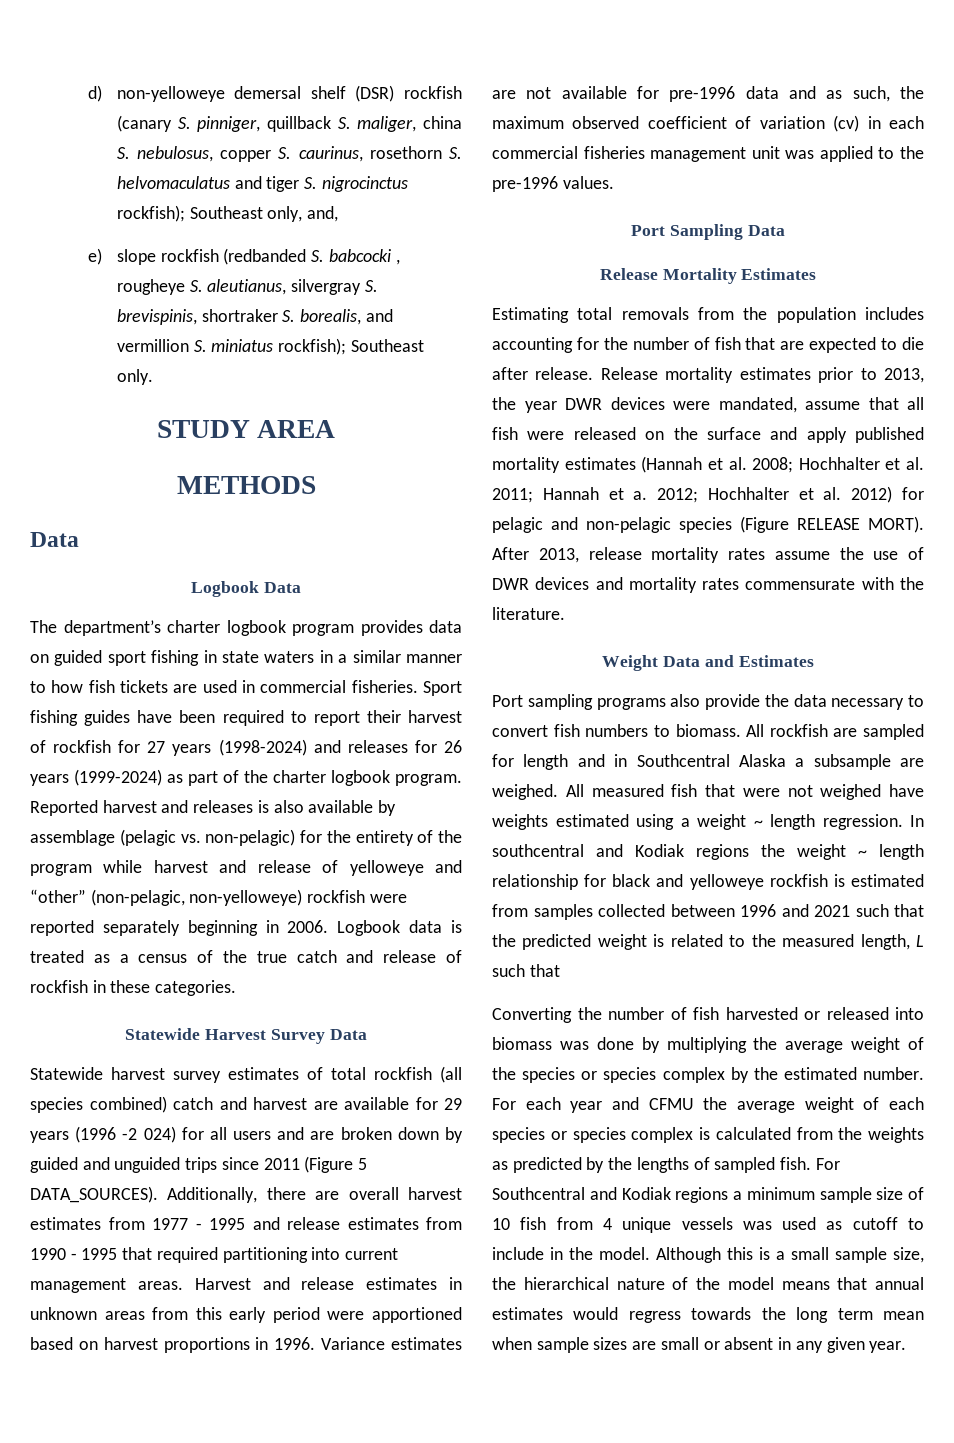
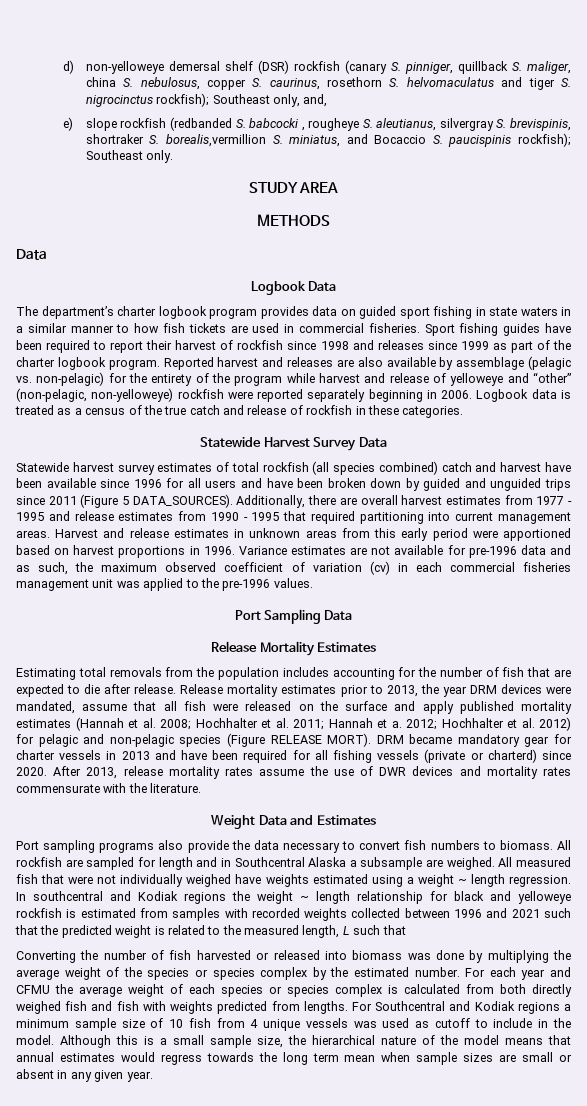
- e) slope rockfish (redbanded S. babcocki , rougheye S. aleutianus, silvergray S. brevispinis, shortraker S. borealis, and vermillion S. miniatus rockfish); Southeast only.
+ e) slope rockfish (redbanded S. babcocki , rougheye S. aleutianus, silvergray S. brevispinis, shortraker S. borealis,vermillion S. miniatus, and Bocaccio S. paucispinis rockfish); Southeast only.
- Sport fishing guides have been required to report their harvest of rockfish for 27 years (1998-2024) and releases for 26 years (1999-2024) as part of the charter logbook program.
+ Sport fishing guides have been required to report their harvest of rockfish since 1998 and releases since 1999 as part of the charter logbook program.
- Reported harvest and releases is also available by assemblage (pelagic vs. non-pelagic) for the entirety of the program while harvest and release of yelloweye and “other” (non-pelagic, non-yelloweye) rockfish were reported separately beginning in 2006.
+ Reported harvest and releases are also available by assemblage (pelagic vs. non-pelagic) for the entirety of the program while harvest and release of yelloweye and “other” (non-pelagic, non-yelloweye) rockfish were reported separately beginning in 2006.
- Statewide harvest survey estimates of total rockfish (all species combined) catch and harvest are available for 29 years (1996 -2 024) for all users and are broken down by guided and unguided trips since 2011 (Figure 5 DATA_SOURCES).
+ Statewide harvest survey estimates of total rockfish (all species combined) catch and harvest have been available since 1996 for all users and have been broken down by guided and unguided trips since 2011 (Figure 5 DATA_SOURCES).
- Release mortality estimates prior to 2013, the year DWR devices were mandated, assume that all fish were released on the surface and apply published mortality estimates (Hannah et al. 2008; Hochhalter et al. 2011; Hannah et a.
+ Release mortality estimates prior to 2013, the year DRM devices were mandated, assume that all fish were released on the surface and apply published mortality estimates (Hannah et al. 2008; Hochhalter et al. 2011; Hannah et a.
+ DRM became mandatory gear for charter vessels in 2013 and have been required for all fishing vessels (private or charterd) since 2020.
- All measured fish that were not weighed have weights estimated using a weight ~ length regression.
+ All measured fish that were not individually weighed have weights estimated using a weight ~ length regression.
- In southcentral and Kodiak regions the weight ~ length relationship for black and yelloweye rockfish is estimated from samples collected between 1996 and 2021 such that the predicted weight is related to the measured length, L such that
+ In southcentral and Kodiak regions the weight ~ length relationship for black and yelloweye rockfish is estimated from samples with recorded weights collected between 1996 and 2021 such that the predicted weight is related to the measured length, L such that
- For each year and CFMU the average weight of each species or species complex is calculated from the weights as predicted by the lengths of sampled fish.
+ For each year and CFMU the average weight of each species or species complex is calculated from both directly weighed fish and fish with weights predicted from lengths.

